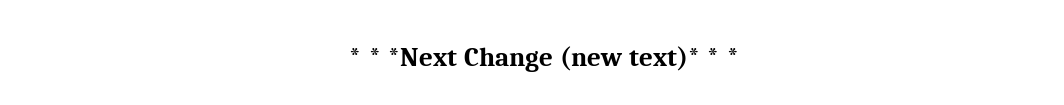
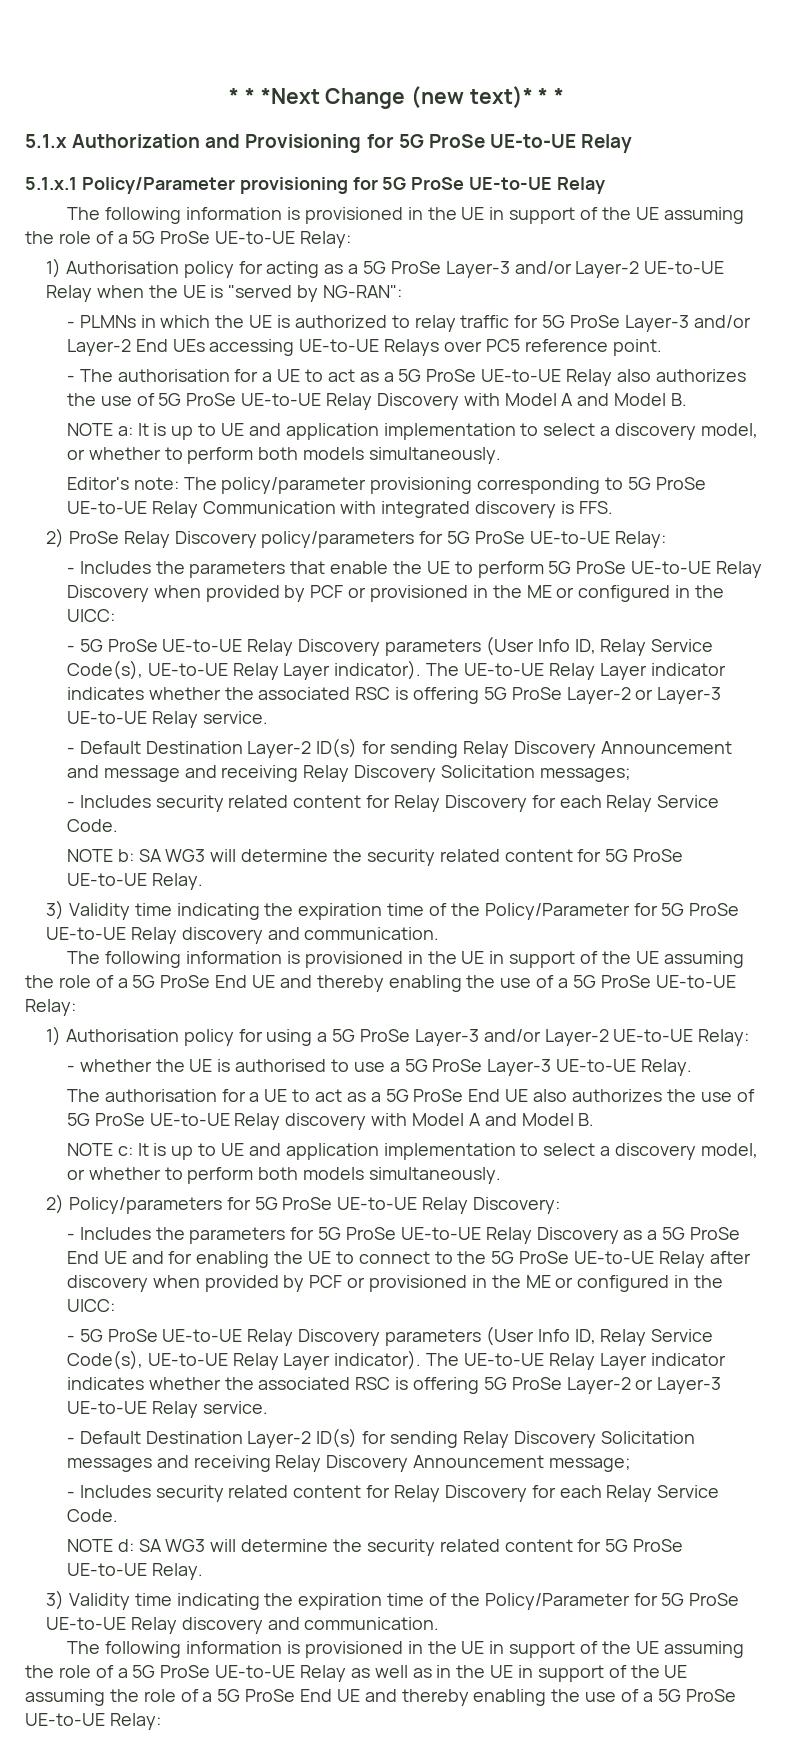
+ 5.1.x Authorization and Provisioning for 5G ProSe UE-to-UE Relay
+ 5.1.x.1 Policy/Parameter provisioning for 5G ProSe UE-to-UE Relay
+ The following information is provisioned in the UE in support of the UE assuming the role of a 5G ProSe UE-to-UE Relay:
+ 1) Authorisation policy for acting as a 5G ProSe Layer-3 and/or Layer-2 UE-to-UE Relay when the UE is "served by NG-RAN":
+ - PLMNs in which the UE is authorized to relay traffic for 5G ProSe Layer-3 and/or Layer-2 End UEs accessing UE-to-UE Relays over PC5 reference point.
+ - The authorisation for a UE to act as a 5G ProSe UE-to-UE Relay also authorizes the use of 5G ProSe UE-to-UE Relay Discovery with Model A and Model B.
+ NOTE a: It is up to UE and application implementation to select a discovery model, or whether to perform both models simultaneously.
+ Editor's note: The policy/parameter provisioning corresponding to 5G ProSe UE-to-UE Relay Communication with integrated discovery is FFS.
+ 2) ProSe Relay Discovery policy/parameters for 5G ProSe UE-to-UE Relay:
+ - Includes the parameters that enable the UE to perform 5G ProSe UE-to-UE Relay Discovery when provided by PCF or provisioned in the ME or configured in the UICC:
+ - 5G ProSe UE-to-UE Relay Discovery parameters (User Info ID, Relay Service Code(s), UE-to-UE Relay Layer indicator). The UE-to-UE Relay Layer indicator indicates whether the associated RSC is offering 5G ProSe Layer-2 or Layer-3 UE-to-UE Relay service.
+ - Default Destination Layer-2 ID(s) for sending Relay Discovery Announcement and message and receiving Relay Discovery Solicitation messages;
+ - Includes security related content for Relay Discovery for each Relay Service Code.
+ NOTE b: SA WG3 will determine the security related content for 5G ProSe UE-to-UE Relay.
+ 3) Validity time indicating the expiration time of the Policy/Parameter for 5G ProSe UE-to-UE Relay discovery and communication.
+ The following information is provisioned in the UE in support of the UE assuming the role of a 5G ProSe End UE and thereby enabling the use of a 5G ProSe UE-to-UE Relay:
+ 1) Authorisation policy for using a 5G ProSe Layer-3 and/or Layer-2 UE-to-UE Relay:
+ - whether the UE is authorised to use a 5G ProSe Layer-3 UE-to-UE Relay.
+ The authorisation for a UE to act as a 5G ProSe End UE also authorizes the use of 5G ProSe UE-to-UE Relay discovery with Model A and Model B.
+ NOTE c: It is up to UE and application implementation to select a discovery model, or whether to perform both models simultaneously.
+ 2) Policy/parameters for 5G ProSe UE-to-UE Relay Discovery:
+ - Includes the parameters for 5G ProSe UE-to-UE Relay Discovery as a 5G ProSe End UE and for enabling the UE to connect to the 5G ProSe UE-to-UE Relay after discovery when provided by PCF or provisioned in the ME or configured in the UICC:
+ - 5G ProSe UE-to-UE Relay Discovery parameters (User Info ID, Relay Service Code(s), UE-to-UE Relay Layer indicator). The UE-to-UE Relay Layer indicator indicates whether the associated RSC is offering 5G ProSe Layer-2 or Layer-3 UE-to-UE Relay service.
+ - Default Destination Layer-2 ID(s) for sending Relay Discovery Solicitation messages and receiving Relay Discovery Announcement message;
+ - Includes security related content for Relay Discovery for each Relay Service Code.
+ NOTE d: SA WG3 will determine the security related content for 5G ProSe UE-to-UE Relay.
+ 3) Validity time indicating the expiration time of the Policy/Parameter for 5G ProSe UE-to-UE Relay discovery and communication.
+ The following information is provisioned in the UE in support of the UE assuming the role of a 5G ProSe UE-to-UE Relay as well as in the UE in support of the UE assuming the role of a 5G ProSe End UE and thereby enabling the use of a 5G ProSe UE-to-UE Relay:

